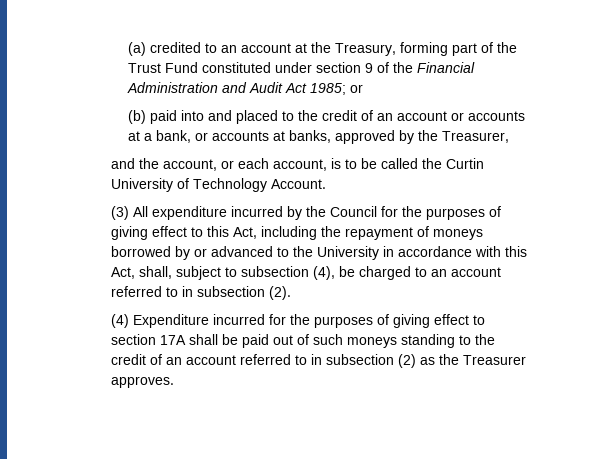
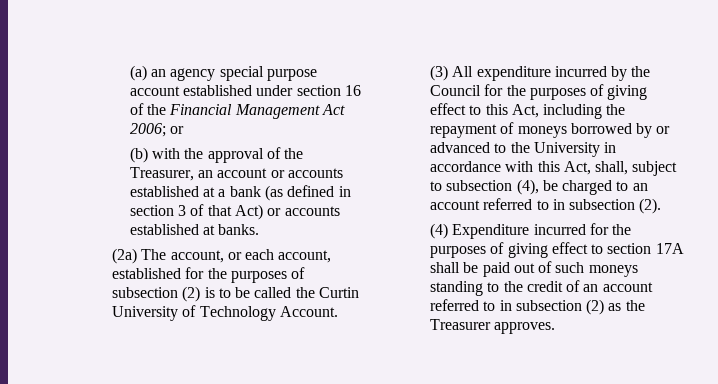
- (a) credited to an account at the Treasury, forming part of the Trust Fund constituted under section 9 of the Financial Administration and Audit Act 1985; or
- (b) paid into and placed to the credit of an account or accounts at a bank, or accounts at banks, approved by the Treasurer,
- and the account, or each account, is to be called the Curtin University of Technology Account.
+ (a) an agency special purpose account established under section 16 of the Financial Management Act 2006; or
+ (b) with the approval of the Treasurer, an account or accounts established at a bank (as defined in section 3 of that Act) or accounts established at banks.
+ (2a) The account, or each account, established for the purposes of subsection (2) is to be called the Curtin University of Technology Account.

